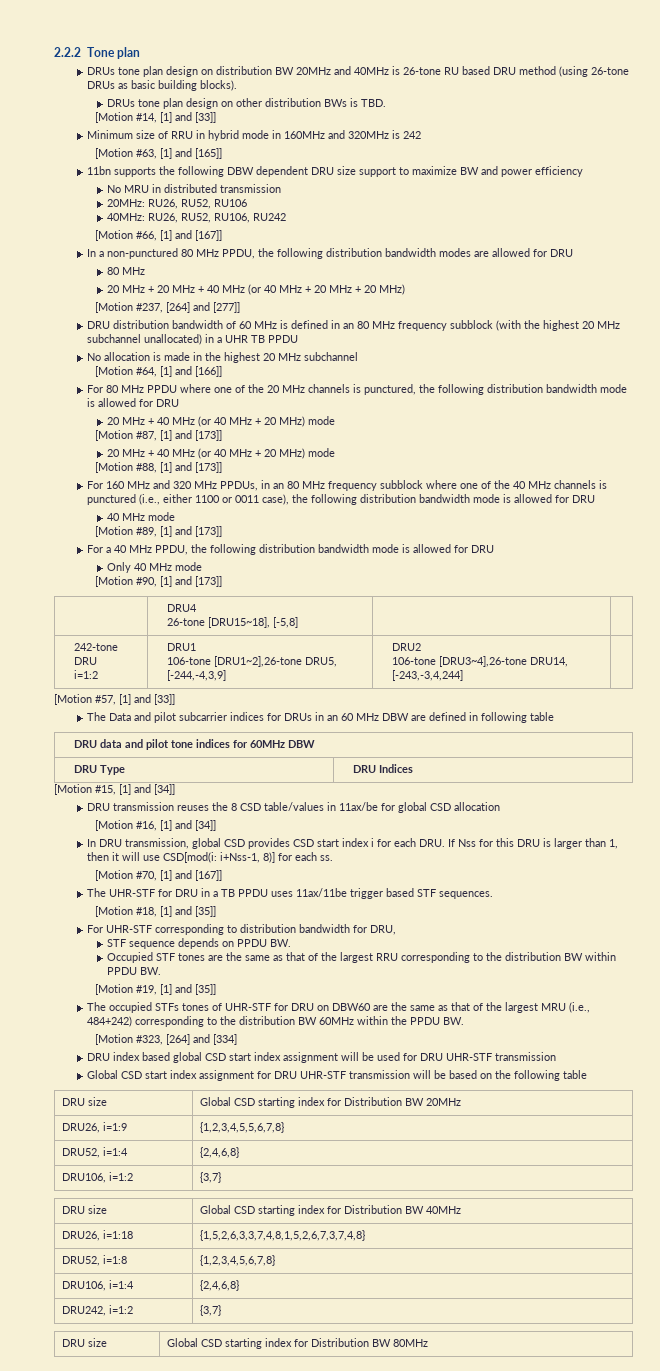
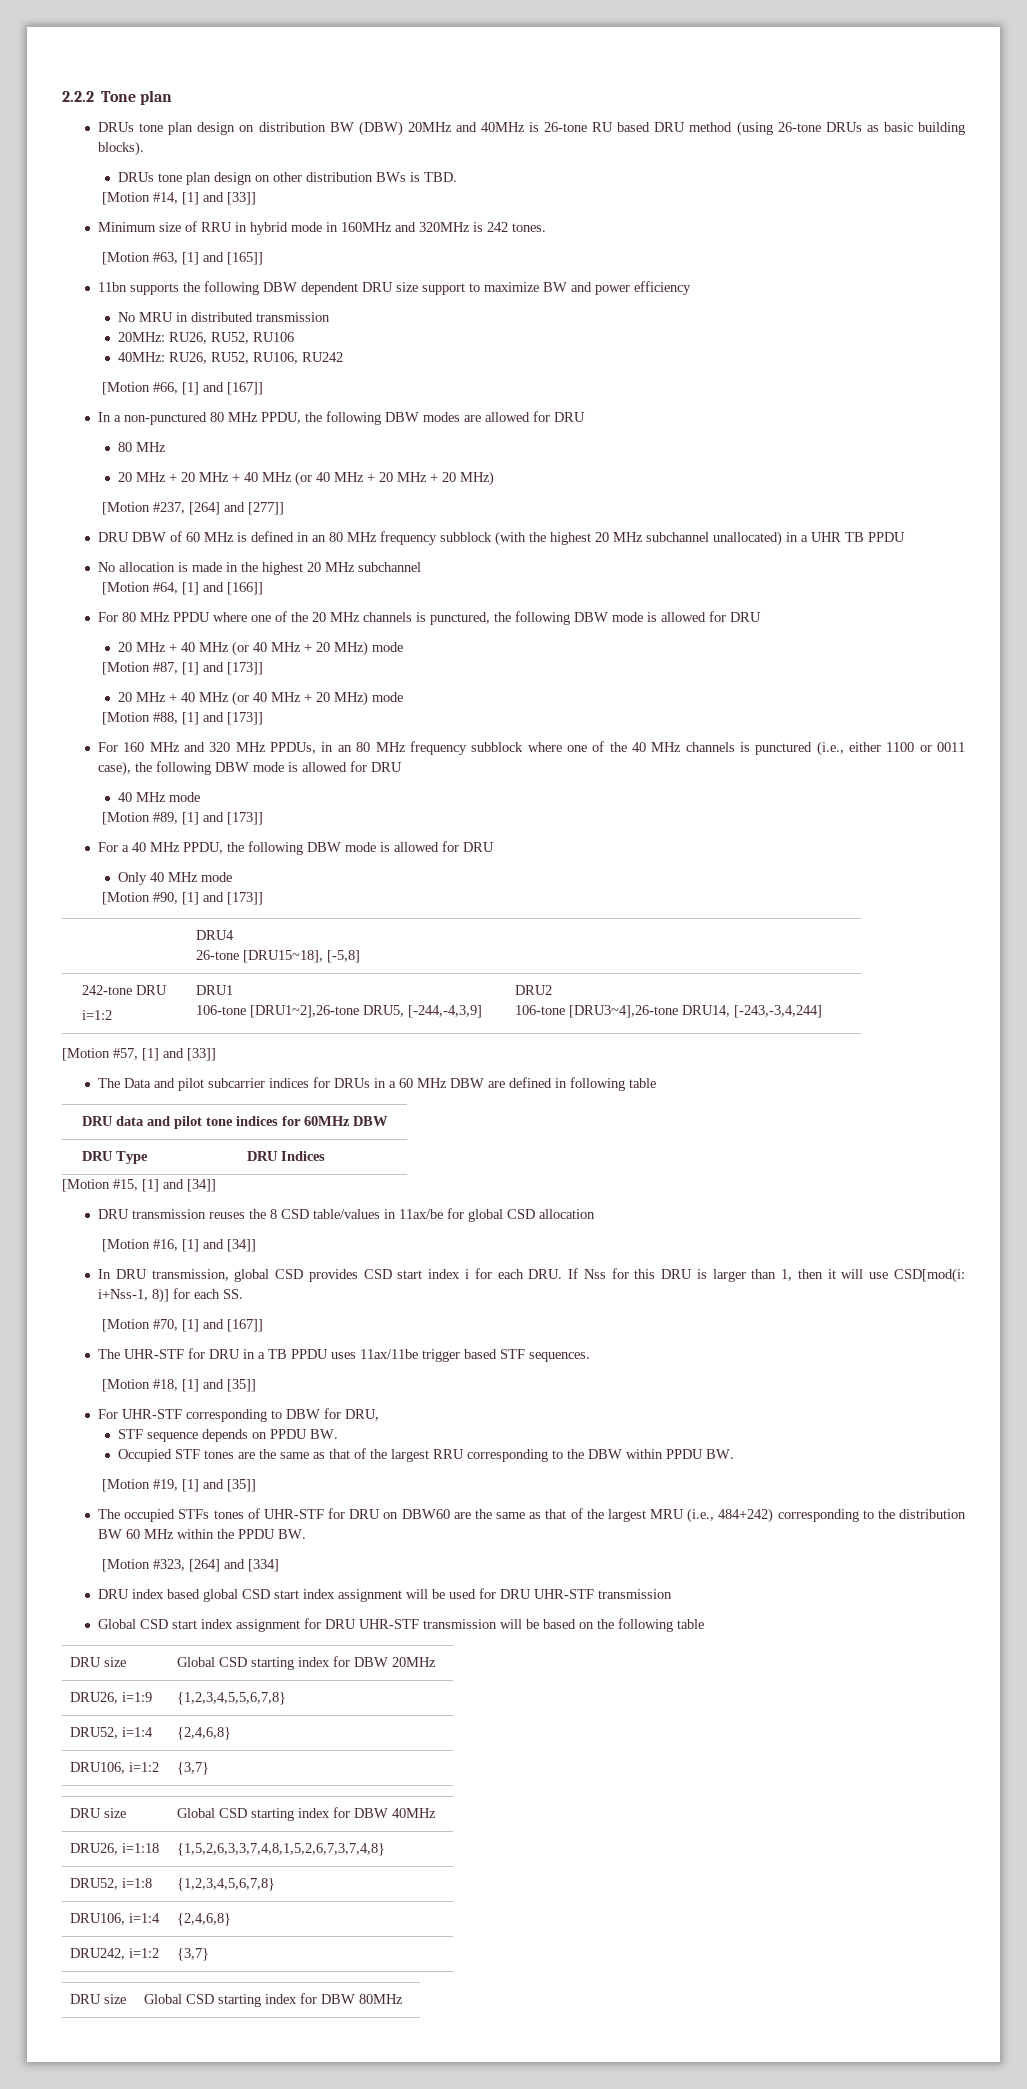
- DRUs tone plan design on distribution BW 20MHz and 40MHz is 26-tone RU based DRU method (using 26-tone DRUs as basic building blocks).
+ DRUs tone plan design on distribution BW (DBW) 20MHz and 40MHz is 26-tone RU based DRU method (using 26-tone DRUs as basic building blocks).
- Minimum size of RRU in hybrid mode in 160MHz and 320MHz is 242
+ Minimum size of RRU in hybrid mode in 160MHz and 320MHz is 242 tones.
- In a non-punctured 80 MHz PPDU, the following distribution bandwidth modes are allowed for DRU
+ In a non-punctured 80 MHz PPDU, the following DBW modes are allowed for DRU
- DRU distribution bandwidth of 60 MHz is defined in an 80 MHz frequency subblock (with the highest 20 MHz subchannel unallocated) in a UHR TB PPDU
+ DRU DBW of 60 MHz is defined in an 80 MHz frequency subblock (with the highest 20 MHz subchannel unallocated) in a UHR TB PPDU
- For 80 MHz PPDU where one of the 20 MHz channels is punctured, the following distribution bandwidth mode is allowed for DRU
+ For 80 MHz PPDU where one of the 20 MHz channels is punctured, the following DBW mode is allowed for DRU
- For 160 MHz and 320 MHz PPDUs, in an 80 MHz frequency subblock where one of the 40 MHz channels is punctured (i.e., either 1100 or 0011 case), the following distribution bandwidth mode is allowed for DRU
+ For 160 MHz and 320 MHz PPDUs, in an 80 MHz frequency subblock where one of the 40 MHz channels is punctured (i.e., either 1100 or 0011 case), the following DBW mode is allowed for DRU
- For a 40 MHz PPDU, the following distribution bandwidth mode is allowed for DRU
+ For a 40 MHz PPDU, the following DBW mode is allowed for DRU
- The Data and pilot subcarrier indices for DRUs in an 60 MHz DBW are defined in following table
+ The Data and pilot subcarrier indices for DRUs in a 60 MHz DBW are defined in following table
- In DRU transmission, global CSD provides CSD start index i for each DRU. If Nss for this DRU is larger than 1, then it will use CSD[mod(i: i+Nss-1, 8)] for each ss.
+ In DRU transmission, global CSD provides CSD start index i for each DRU. If Nss for this DRU is larger than 1, then it will use CSD[mod(i: i+Nss-1, 8)] for each SS.
- For UHR-STF corresponding to distribution bandwidth for DRU,
+ For UHR-STF corresponding to DBW for DRU,
- Occupied STF tones are the same as that of the largest RRU corresponding to the distribution BW within PPDU BW.
+ Occupied STF tones are the same as that of the largest RRU corresponding to the DBW within PPDU BW.
- The occupied STFs tones of UHR-STF for DRU on DBW60 are the same as that of the largest MRU (i.e., 484+242) corresponding to the distribution BW 60MHz within the PPDU BW.
+ The occupied STFs tones of UHR-STF for DRU on DBW60 are the same as that of the largest MRU (i.e., 484+242) corresponding to the distribution BW 60 MHz within the PPDU BW.
- DRU size | Global CSD starting index for Distribution BW 20MHz
+ DRU size | Global CSD starting index for DBW 20MHz
- DRU size | Global CSD starting index for Distribution BW 40MHz
+ DRU size | Global CSD starting index for DBW 40MHz
- DRU size | Global CSD starting index for Distribution BW 80MHz
+ DRU size | Global CSD starting index for DBW 80MHz

